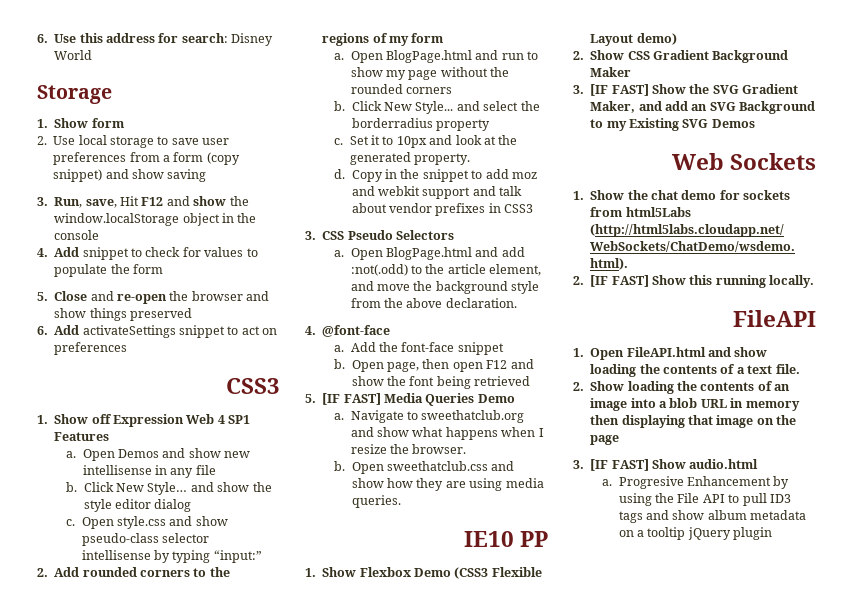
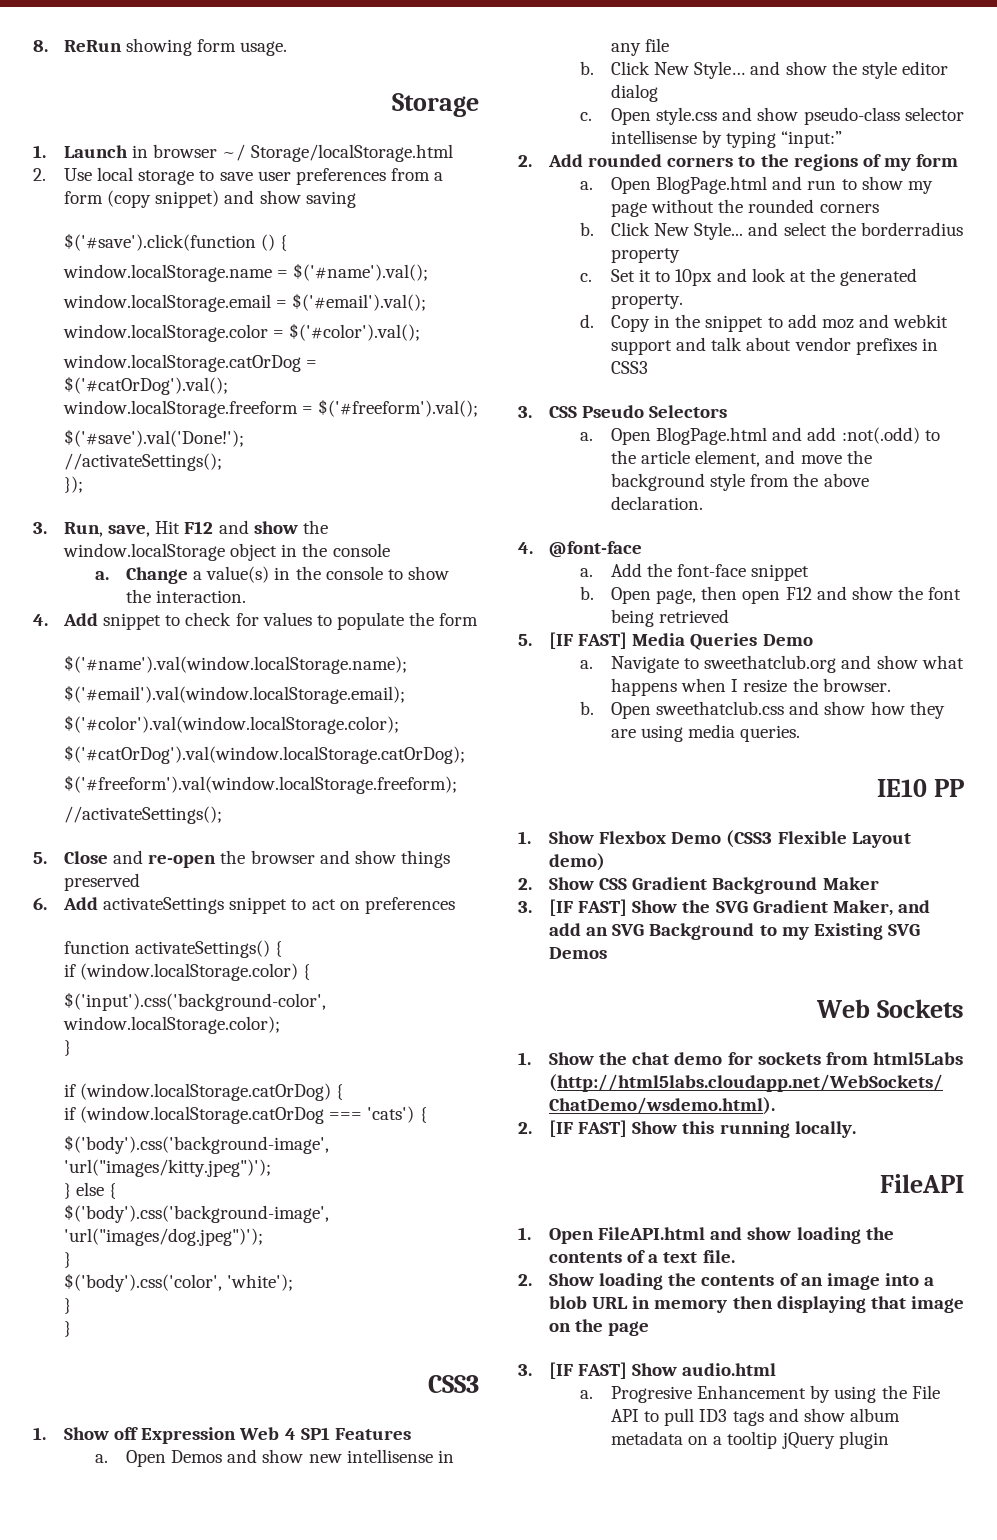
- 6. Use this address for search: Disney World
+ 8. ReRun showing form usage.
  Storage
- 1. Show form
+ 1. Launch in browser ~/ Storage/localStorage.html
+ $('#save').click(function () {
+ window.localStorage.name = $('#name').val();
+ window.localStorage.email = $('#email').val();
+ window.localStorage.color = $('#color').val();
+ window.localStorage.catOrDog = $('#catOrDog').val();
+ window.localStorage.freeform = $('#freeform').val();
+ $('#save').val('Done!');
+ //activateSettings();
+ });
+ a. Change a value(s) in the console to show the interaction.
+ $('#name').val(window.localStorage.name);
+ $('#email').val(window.localStorage.email);
+ $('#color').val(window.localStorage.color);
+ $('#catOrDog').val(window.localStorage.catOrDog);
+ $('#freeform').val(window.localStorage.freeform);
+ //activateSettings();
+ function activateSettings() {
+ if (window.localStorage.color) {
+ $('input').css('background-color', window.localStorage.color);
+ }
+ if (window.localStorage.catOrDog) {
+ if (window.localStorage.catOrDog === 'cats') {
+ $('body').css('background-image', 'url("images/kitty.jpeg")');
+ } else {
+ $('body').css('background-image', 'url("images/dog.jpeg")');
+ }
+ $('body').css('color', 'white');
+ }
+ }

